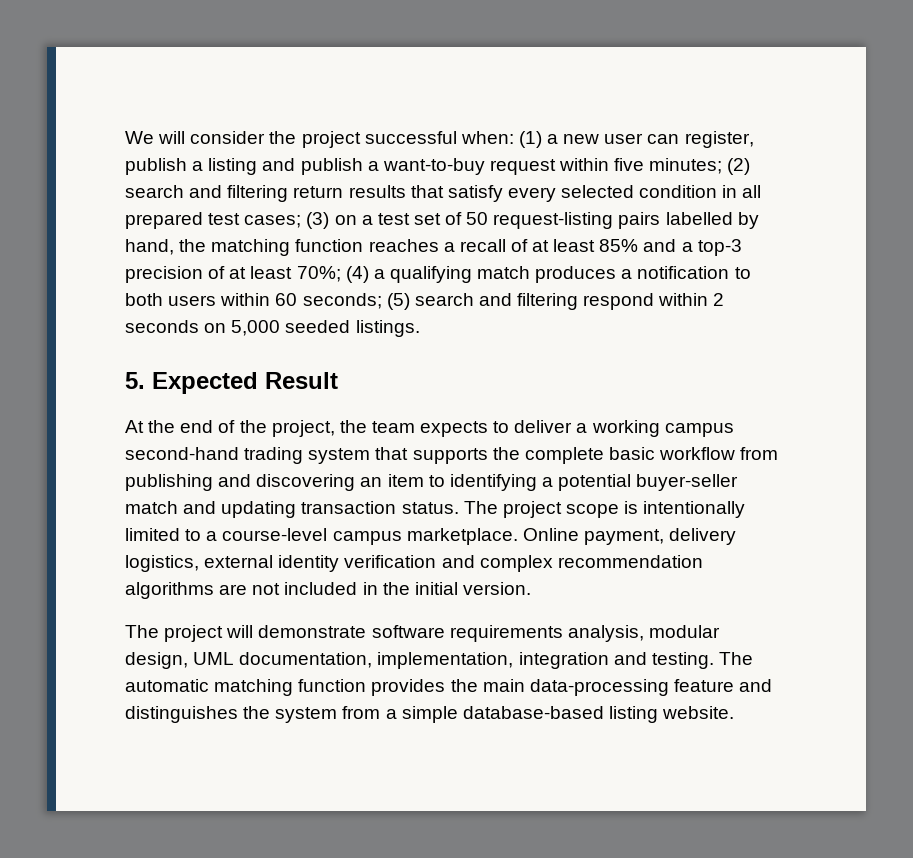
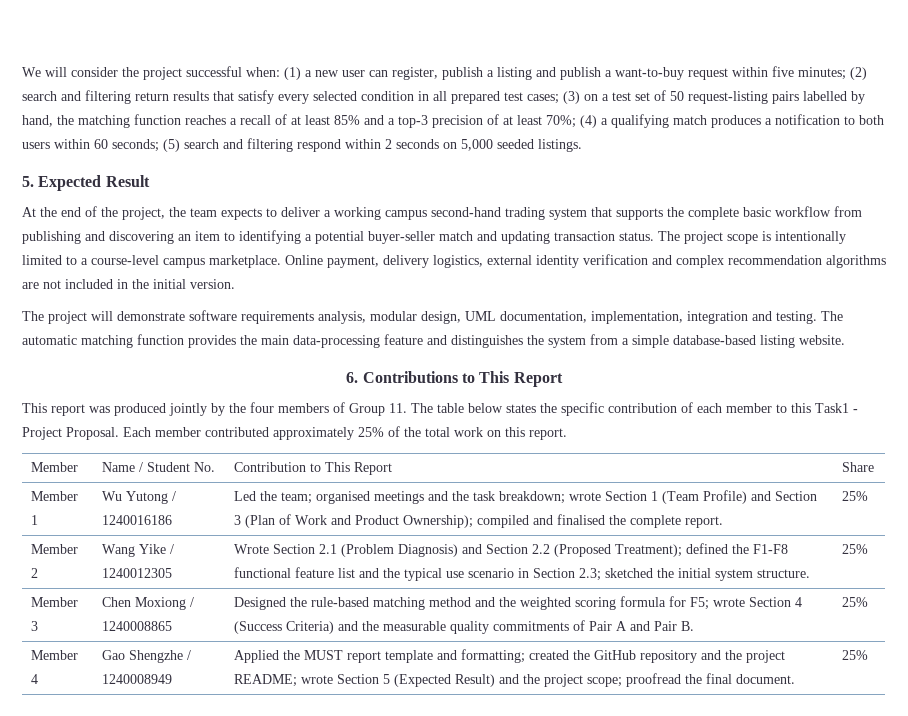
+ 6. Contributions to This Report
+ This report was produced jointly by the four members of Group 11. The table below states the specific contribution of each member to this Task1 - Project Proposal. Each member contributed approximately 25% of the total work on this report.
+ Member | Name / Student No. | Contribution to This Report | Share
+ Member 1 | Wu Yutong / 1240016186 | Led the team; organised meetings and the task breakdown; wrote Section 1 (Team Profile) and Section 3 (Plan of Work and Product Ownership); compiled and finalised the complete report. | 25%
+ Member 2 | Wang Yike / 1240012305 | Wrote Section 2.1 (Problem Diagnosis) and Section 2.2 (Proposed Treatment); defined the F1-F8 functional feature list and the typical use scenario in Section 2.3; sketched the initial system structure. | 25%
+ Member 3 | Chen Moxiong / 1240008865 | Designed the rule-based matching method and the weighted scoring formula for F5; wrote Section 4 (Success Criteria) and the measurable quality commitments of Pair A and Pair B. | 25%
+ Member 4 | Gao Shengzhe / 1240008949 | Applied the MUST report template and formatting; created the GitHub repository and the project README; wrote Section 5 (Expected Result) and the project scope; proofread the final document. | 25%

